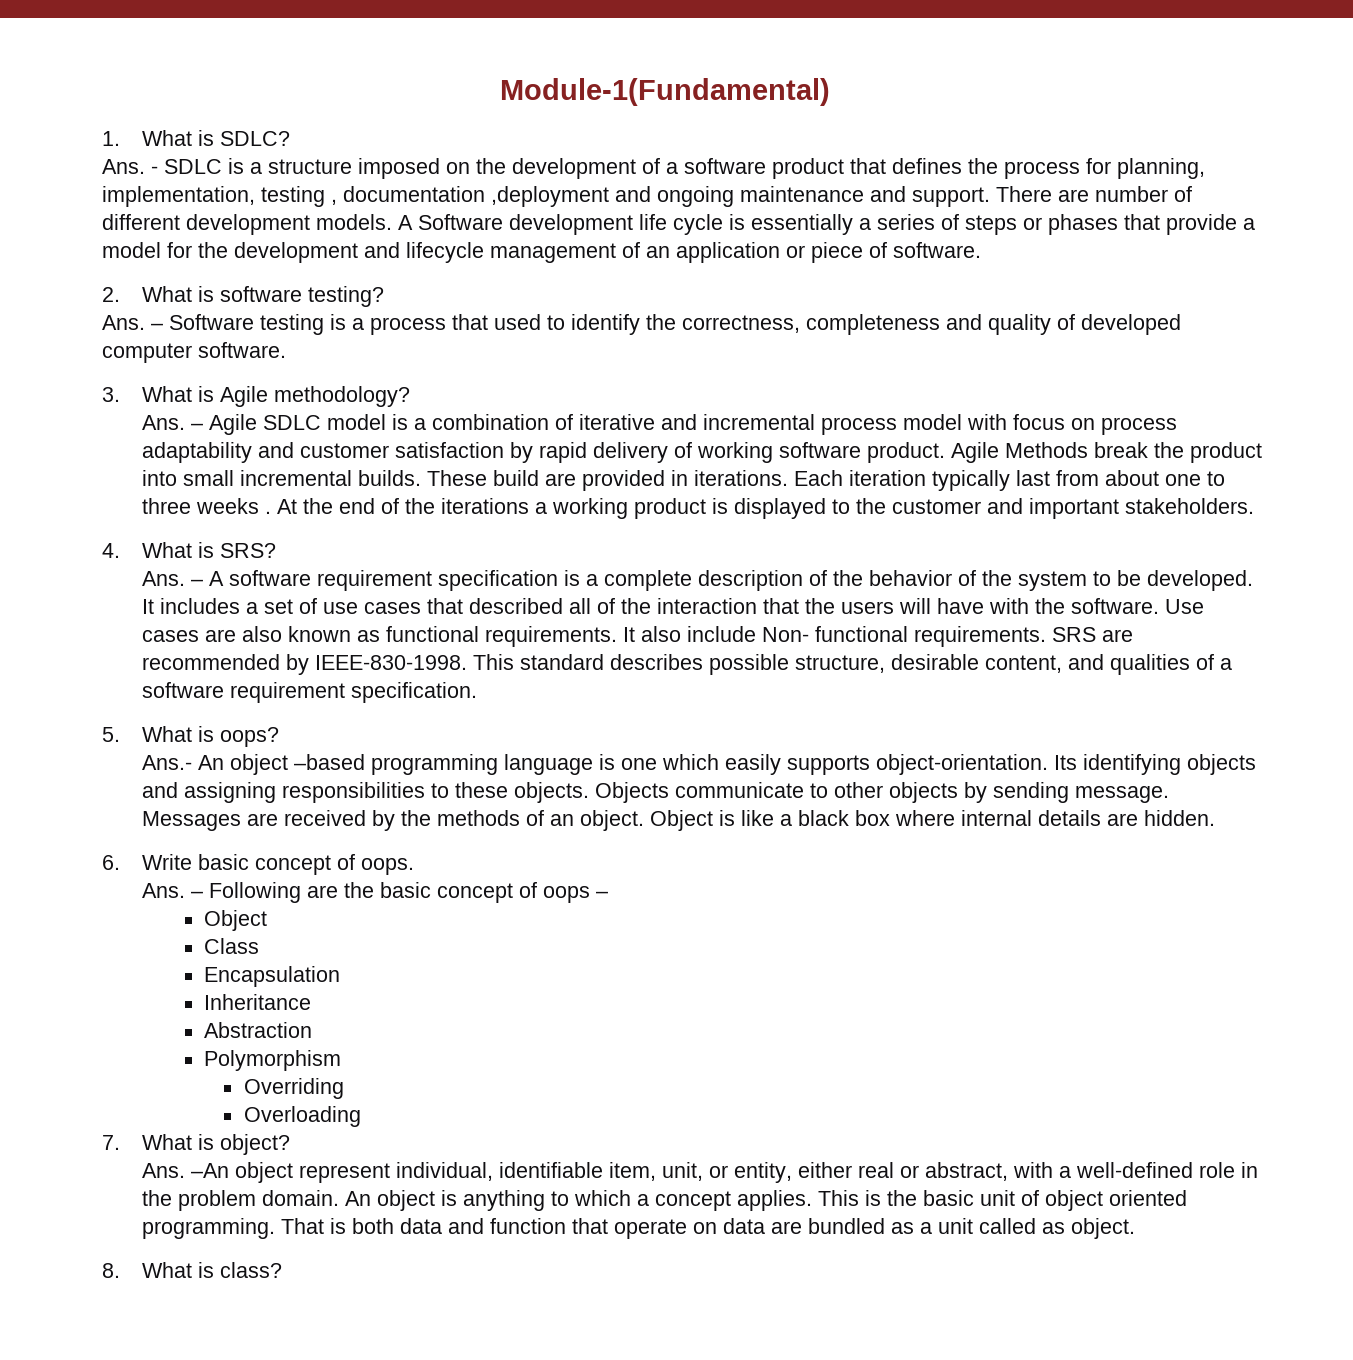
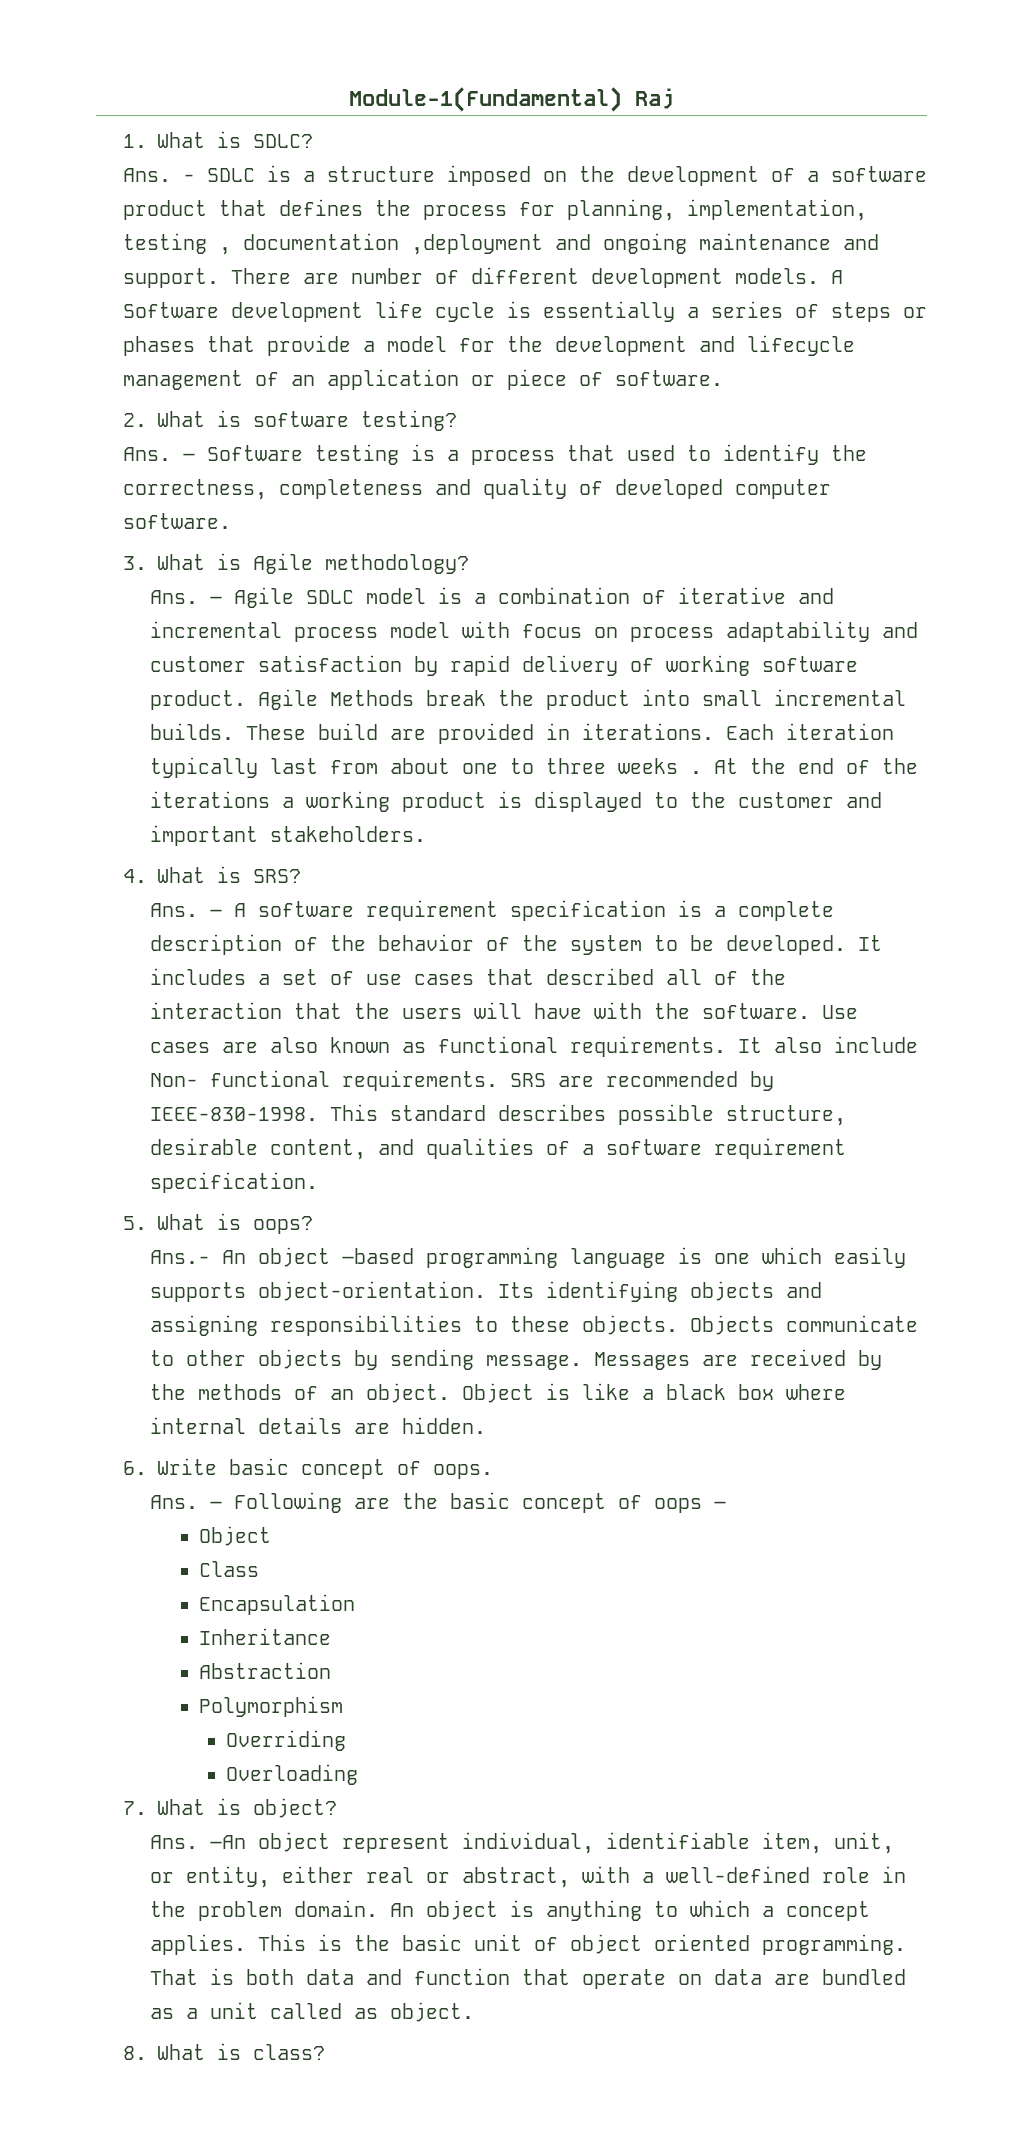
- Module-1(Fundamental)
+ Module-1(Fundamental) Raj

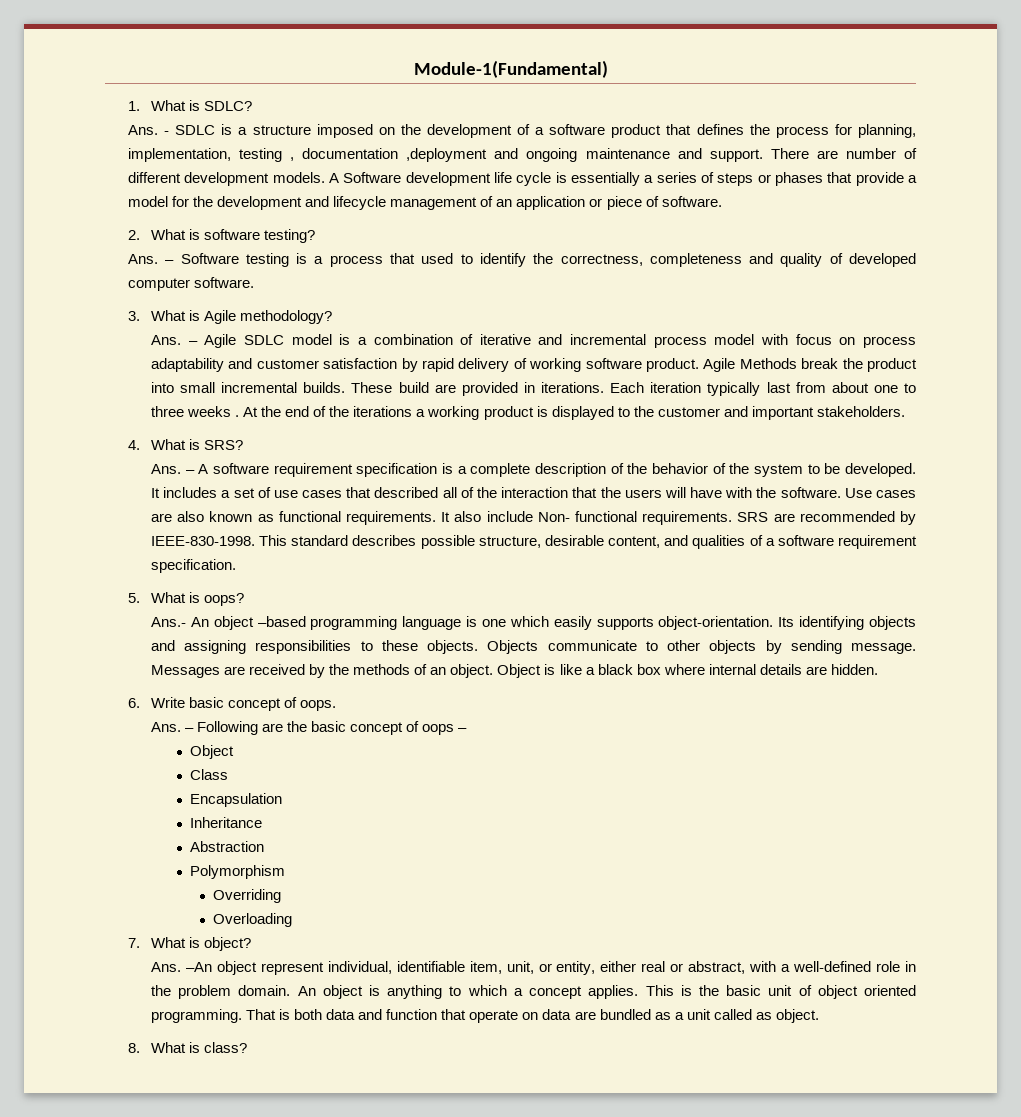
- Module-1(Fundamental) Raj
+ Module-1(Fundamental)

